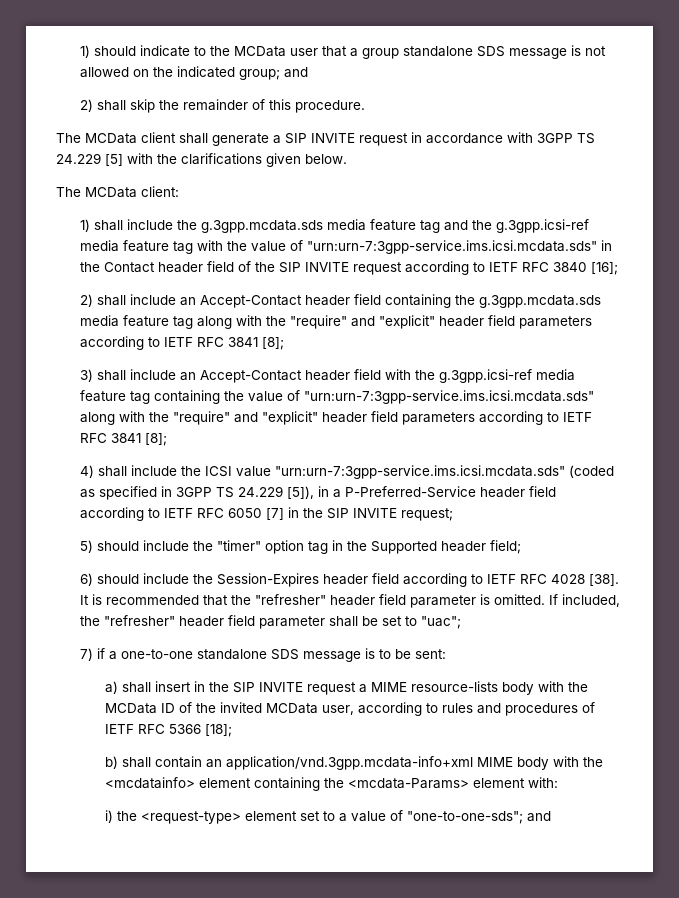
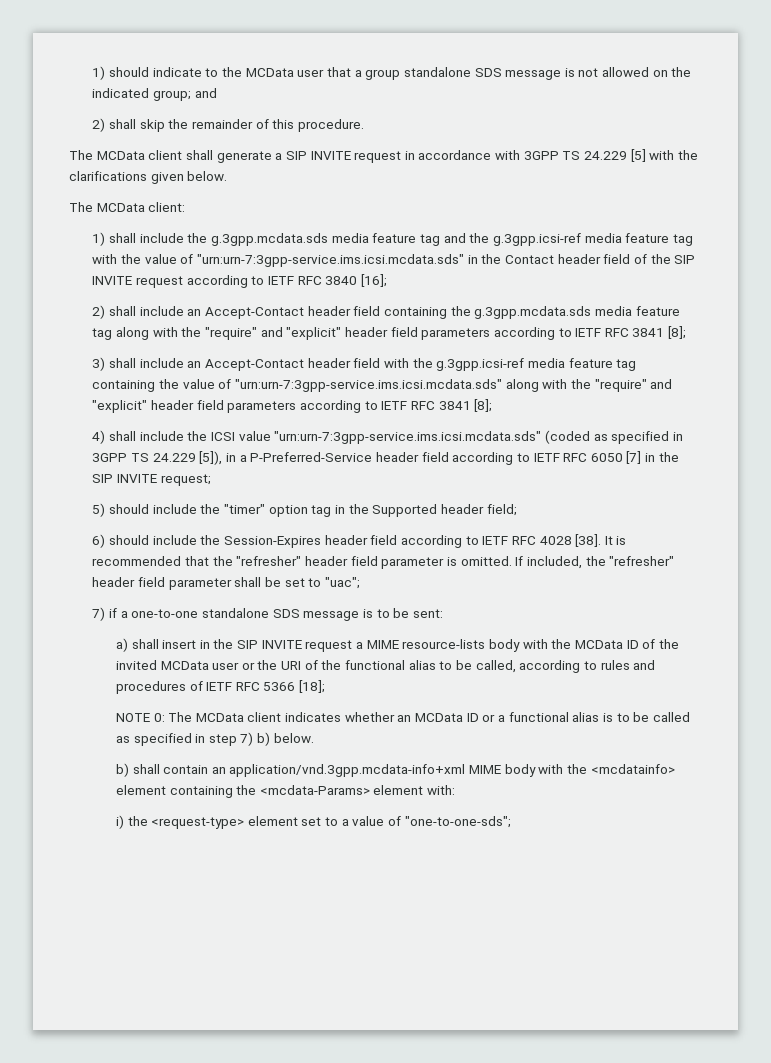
- a) shall insert in the SIP INVITE request a MIME resource-lists body with the MCData ID of the invited MCData user, according to rules and procedures of IETF RFC 5366 [18];
+ a) shall insert in the SIP INVITE request a MIME resource-lists body with the MCData ID of the invited MCData user or the URI of the functional alias to be called, according to rules and procedures of IETF RFC 5366 [18];
+ NOTE 0: The MCData client indicates whether an MCData ID or a functional alias is to be called as specified in step 7) b) below.
- i) the <request-type> element set to a value of "one-to-one-sds"; and
+ i) the <request-type> element set to a value of "one-to-one-sds";

